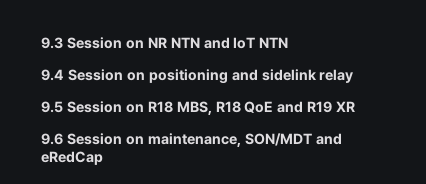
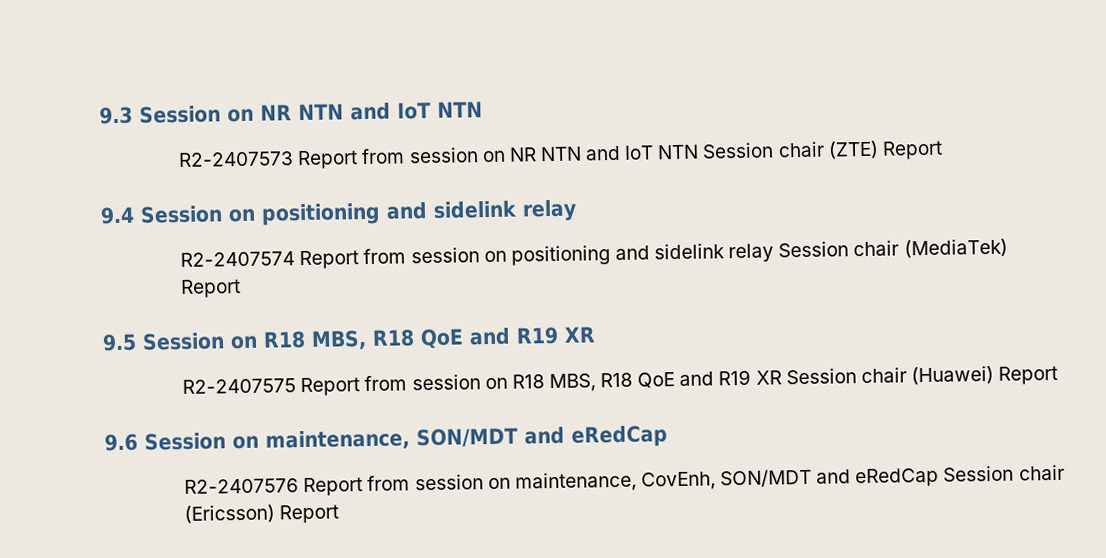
+ R2-2407573 Report from session on NR NTN and IoT NTN Session chair (ZTE) Report
+ R2-2407574 Report from session on positioning and sidelink relay Session chair (MediaTek) Report
+ R2-2407575 Report from session on R18 MBS, R18 QoE and R19 XR Session chair (Huawei) Report
+ R2-2407576 Report from session on maintenance, CovEnh, SON/MDT and eRedCap Session chair (Ericsson) Report

